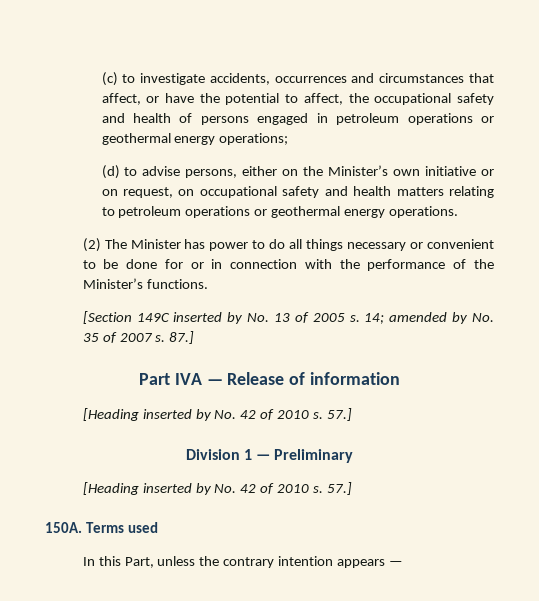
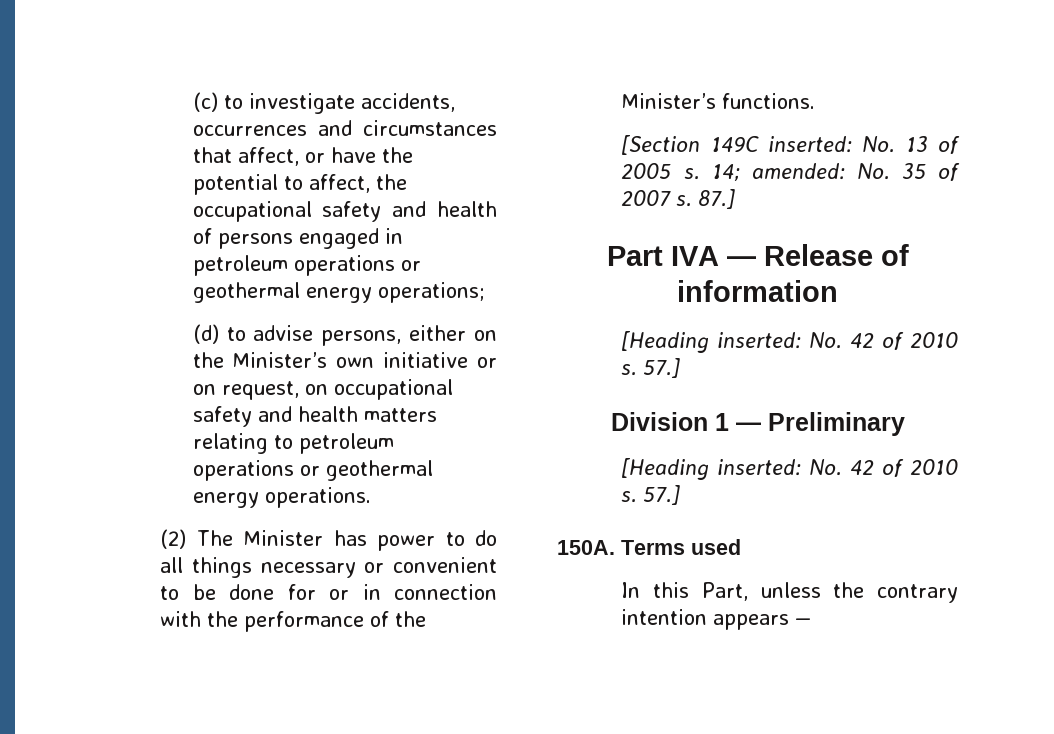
- [Section 149C inserted by No. 13 of 2005 s.
+ [Section 149C inserted: No. 13 of 2005 s.
- 14; amended by No. 35 of 2007 s.
+ 14; amended: No. 35 of 2007 s.
  Part IVA — Release of information
- [Heading inserted by No. 42 of 2010 s.
+ [Heading inserted: No. 42 of 2010 s.
  Division 1 — Preliminary
- [Heading inserted by No. 42 of 2010 s.
+ [Heading inserted: No. 42 of 2010 s.

